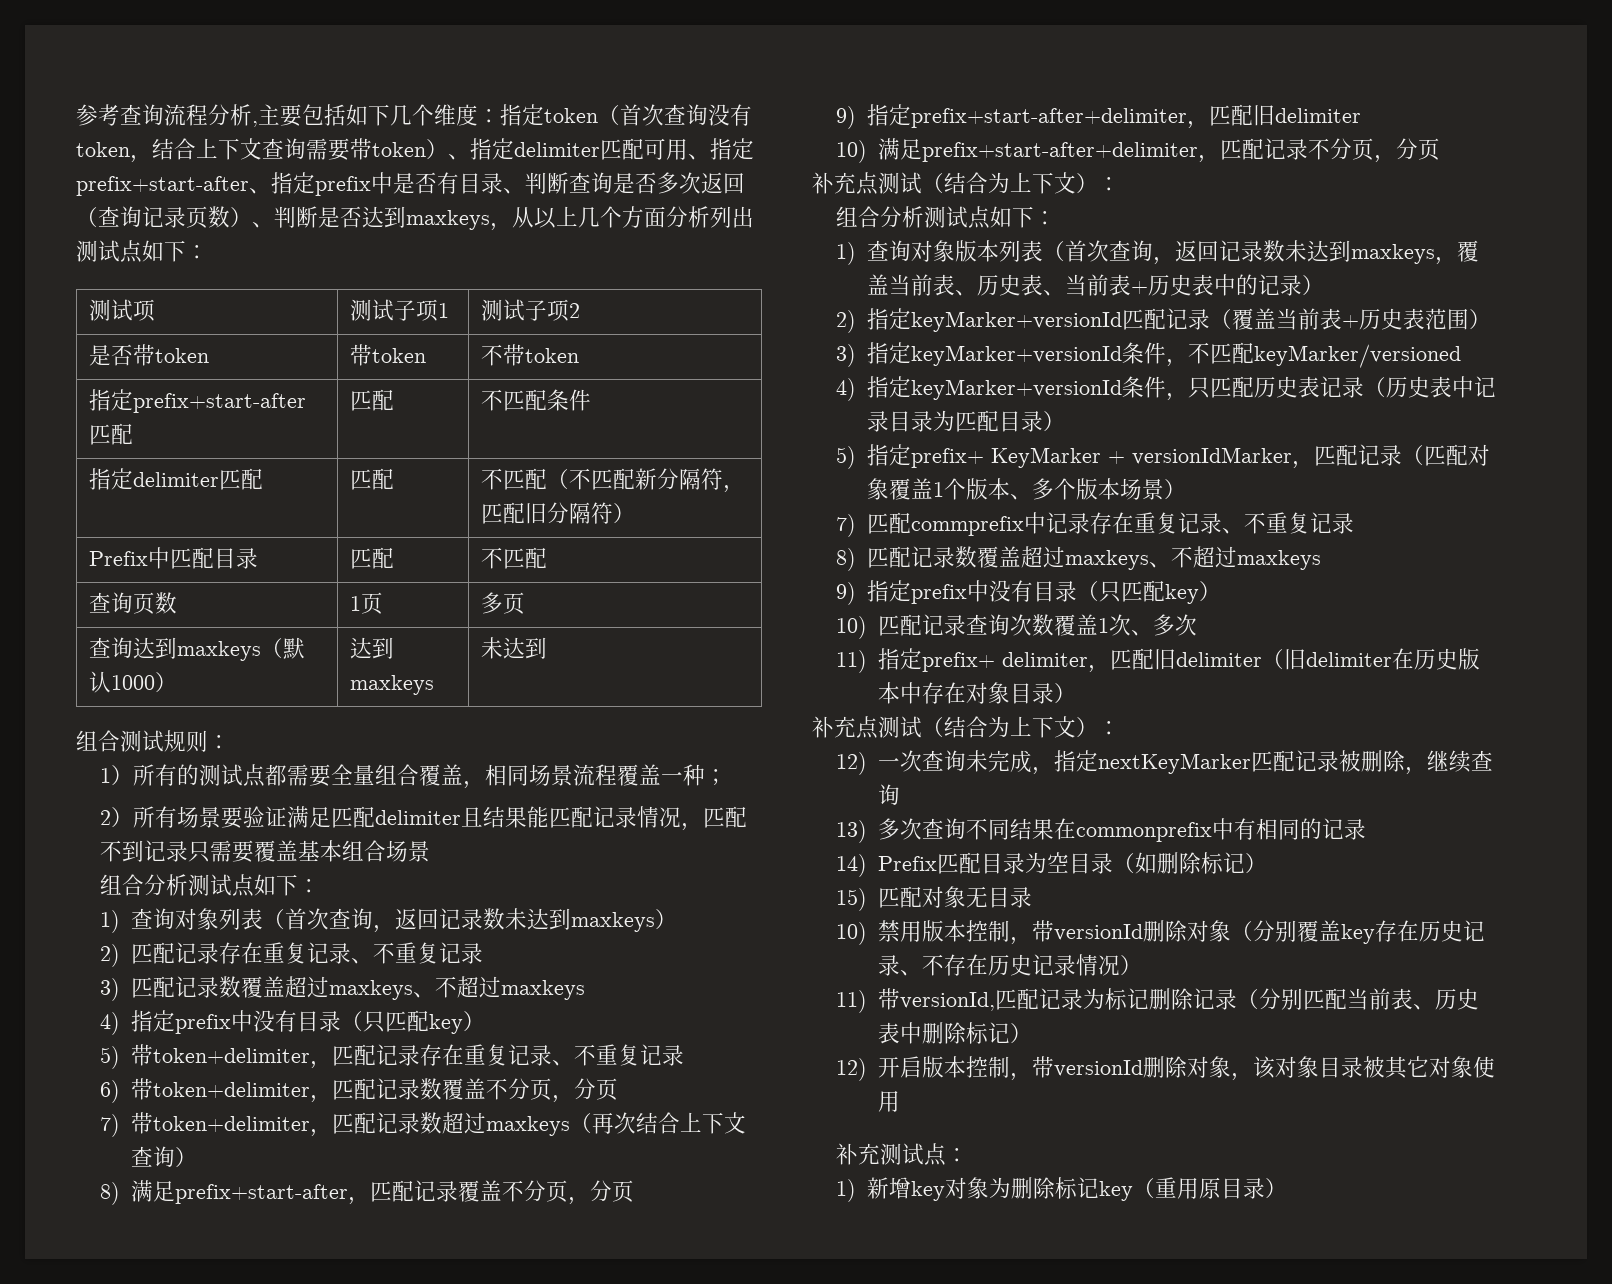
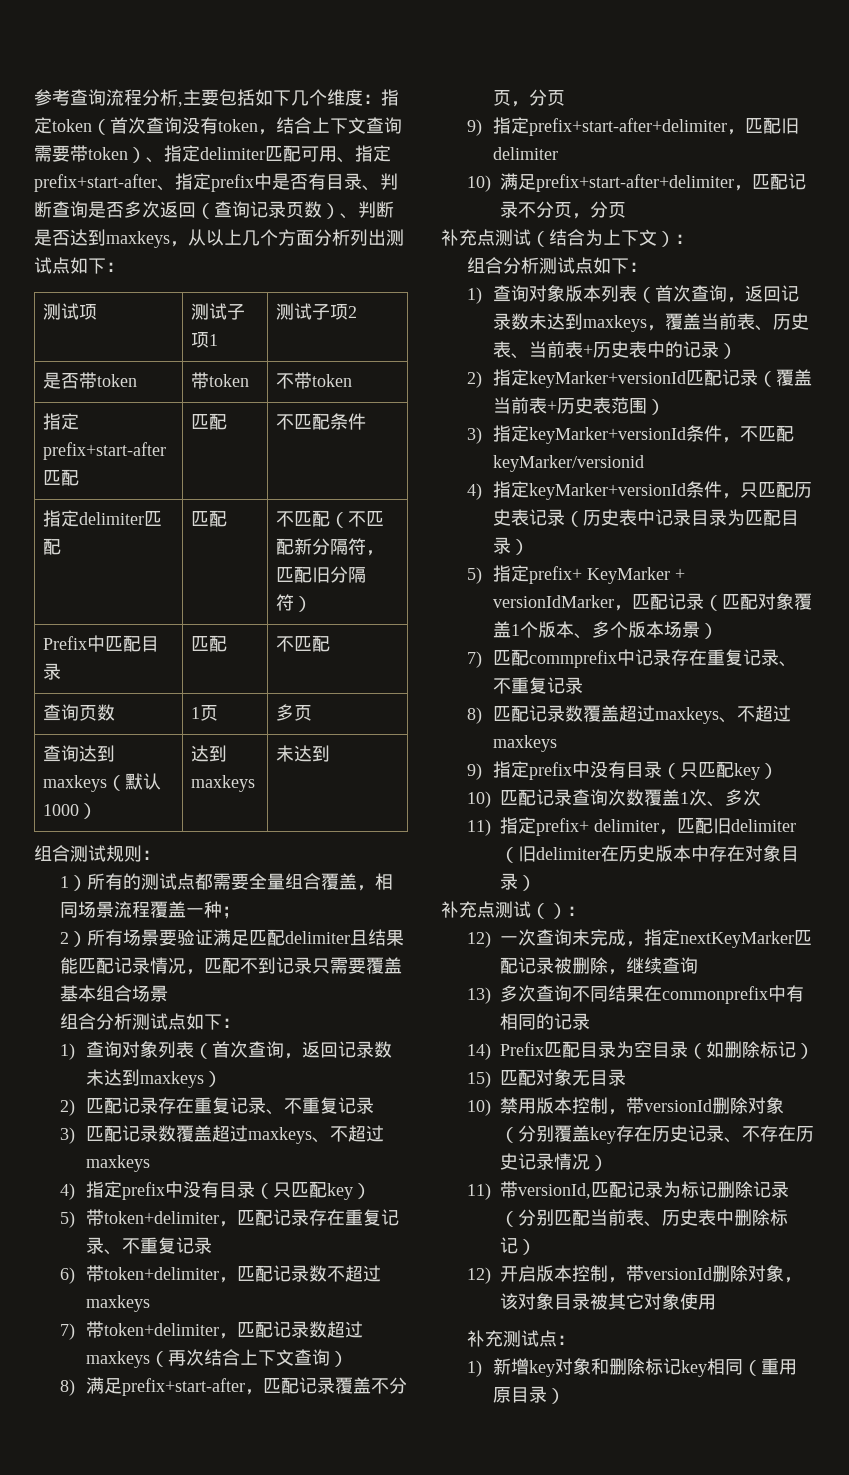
- 6)带token+delimiter，匹配记录数覆盖不分页，分页
+ 6)带token+delimiter，匹配记录数不超过maxkeys
- 3)指定keyMarker+versionId条件，不匹配keyMarker/versioned
+ 3)指定keyMarker+versionId条件，不匹配keyMarker/versionid
  11)指定prefix+ delimiter，匹配旧delimiter（旧delimiter在历史版本中存在对象目录）
- 补充点测试（结合为上下文）：
+ 补充点测试（）：
- 1)新增key对象为删除标记key（重用原目录）
+ 1)新增key对象和删除标记key相同（重用原目录）

